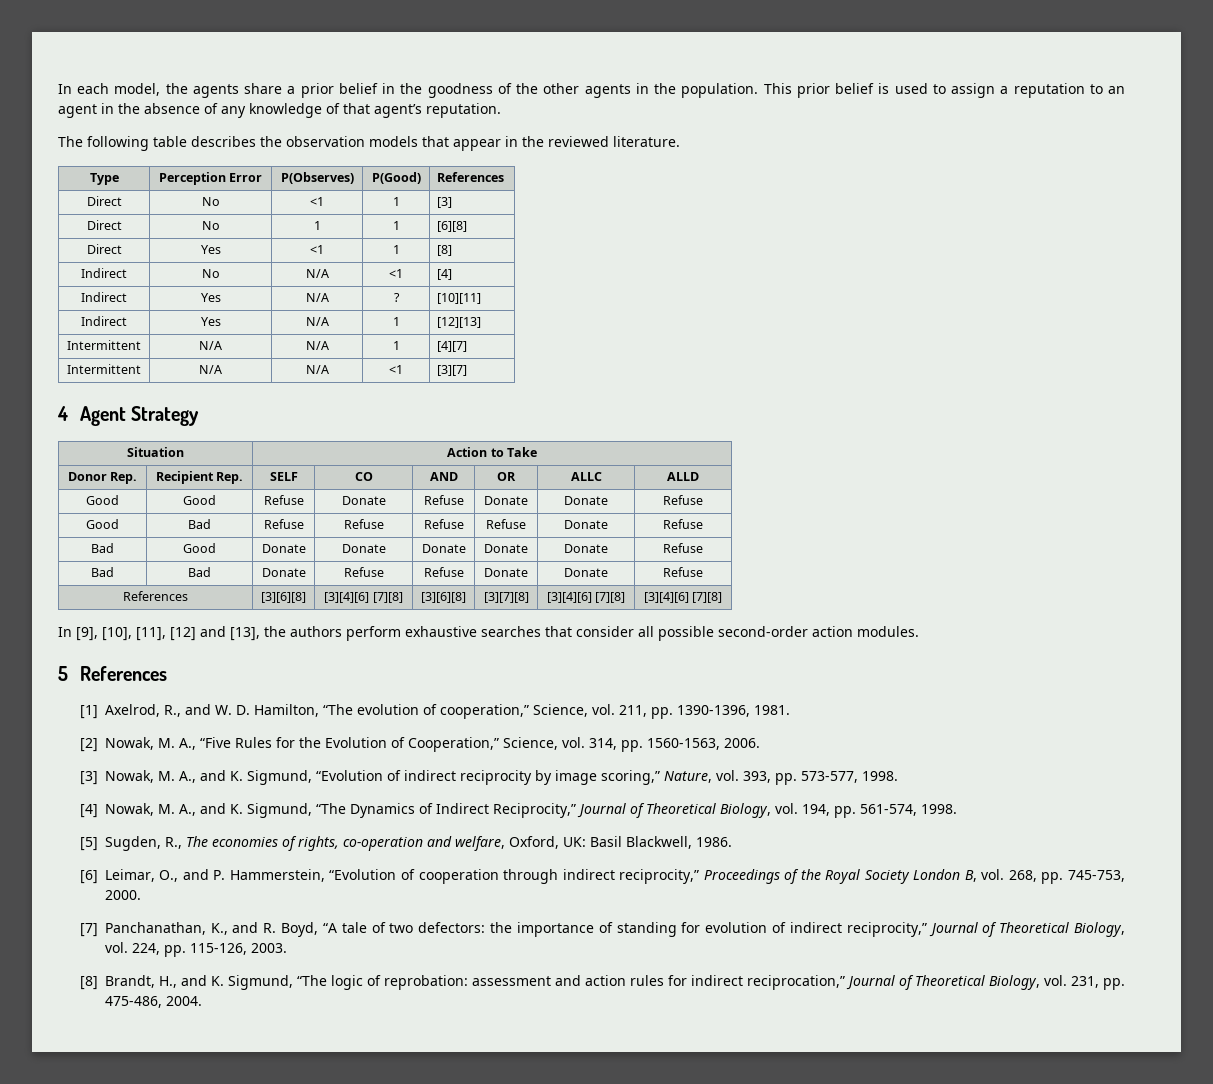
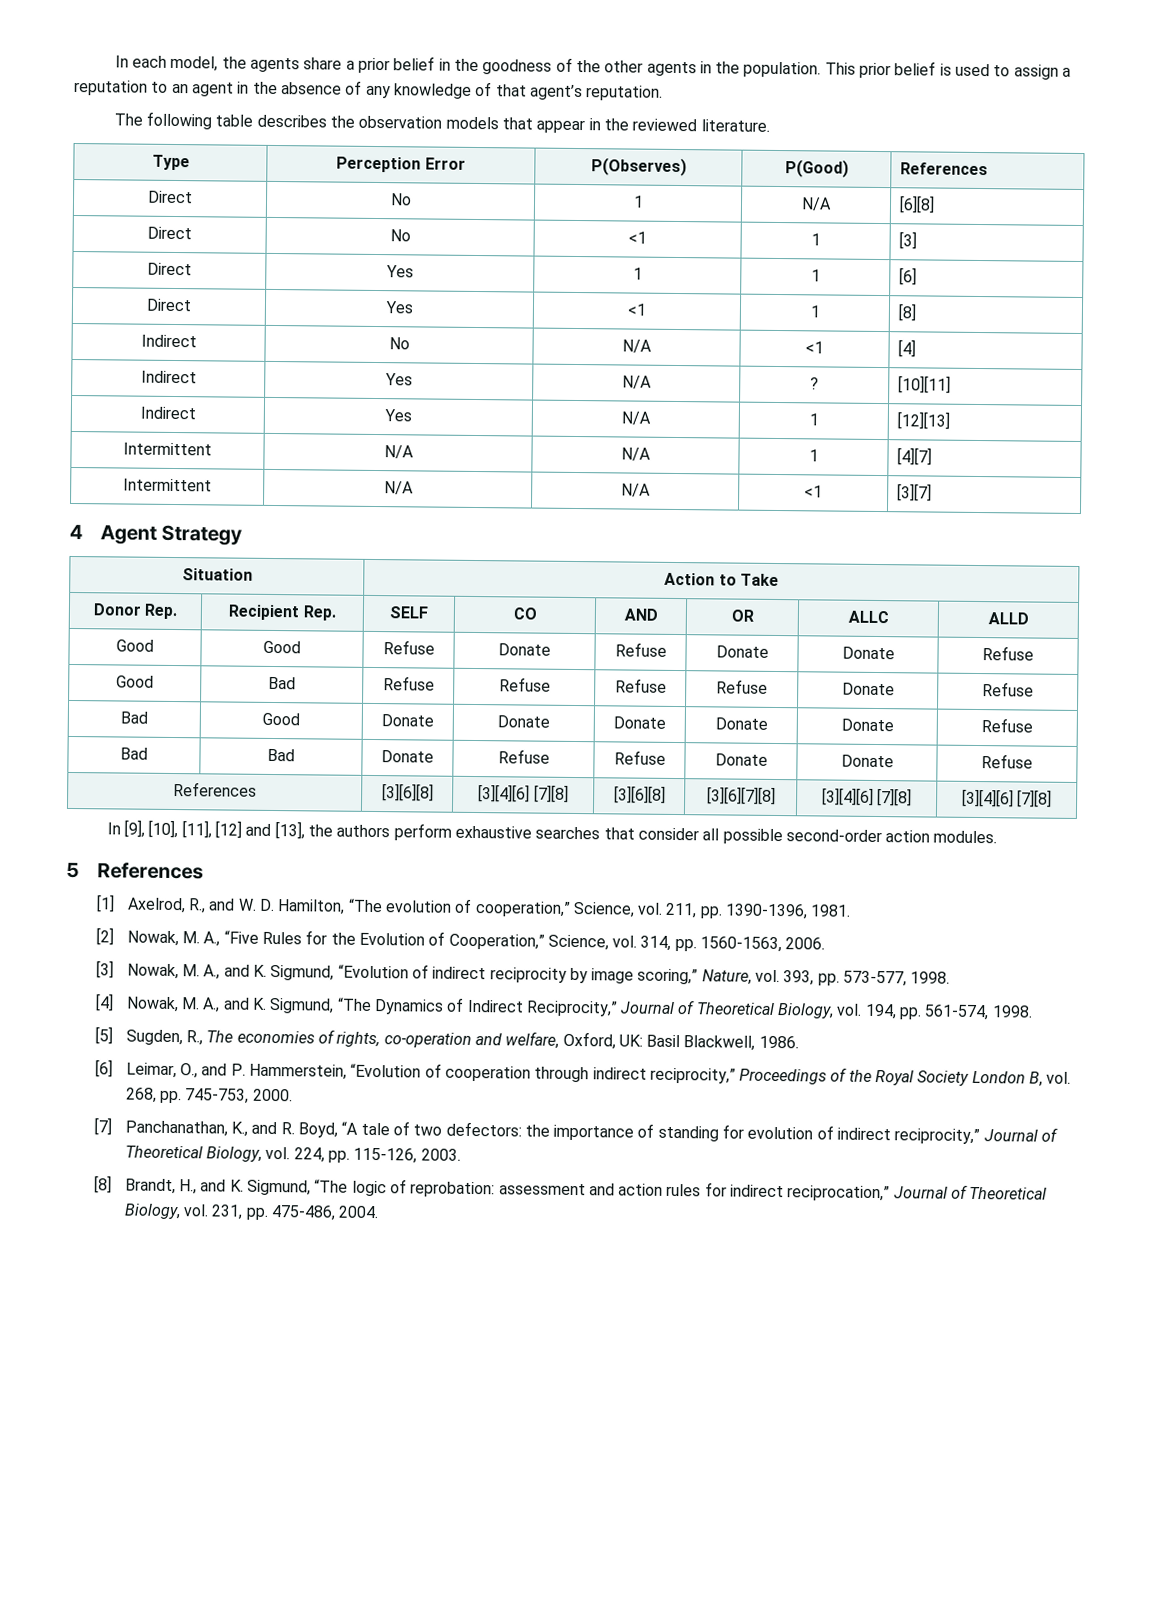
+ Direct | No | 1 | N/A | [6][8]
- Direct | No | 1 | 1 | [6][8]
+ Direct | Yes | 1 | 1 | [6]
- References | [3][6][8] | [3][4][6] [7][8] | [3][6][8] | [3][7][8] | [3][4][6] [7][8] | [3][4][6] [7][8]
+ References | [3][6][8] | [3][4][6] [7][8] | [3][6][8] | [3][6][7][8] | [3][4][6] [7][8] | [3][4][6] [7][8]

